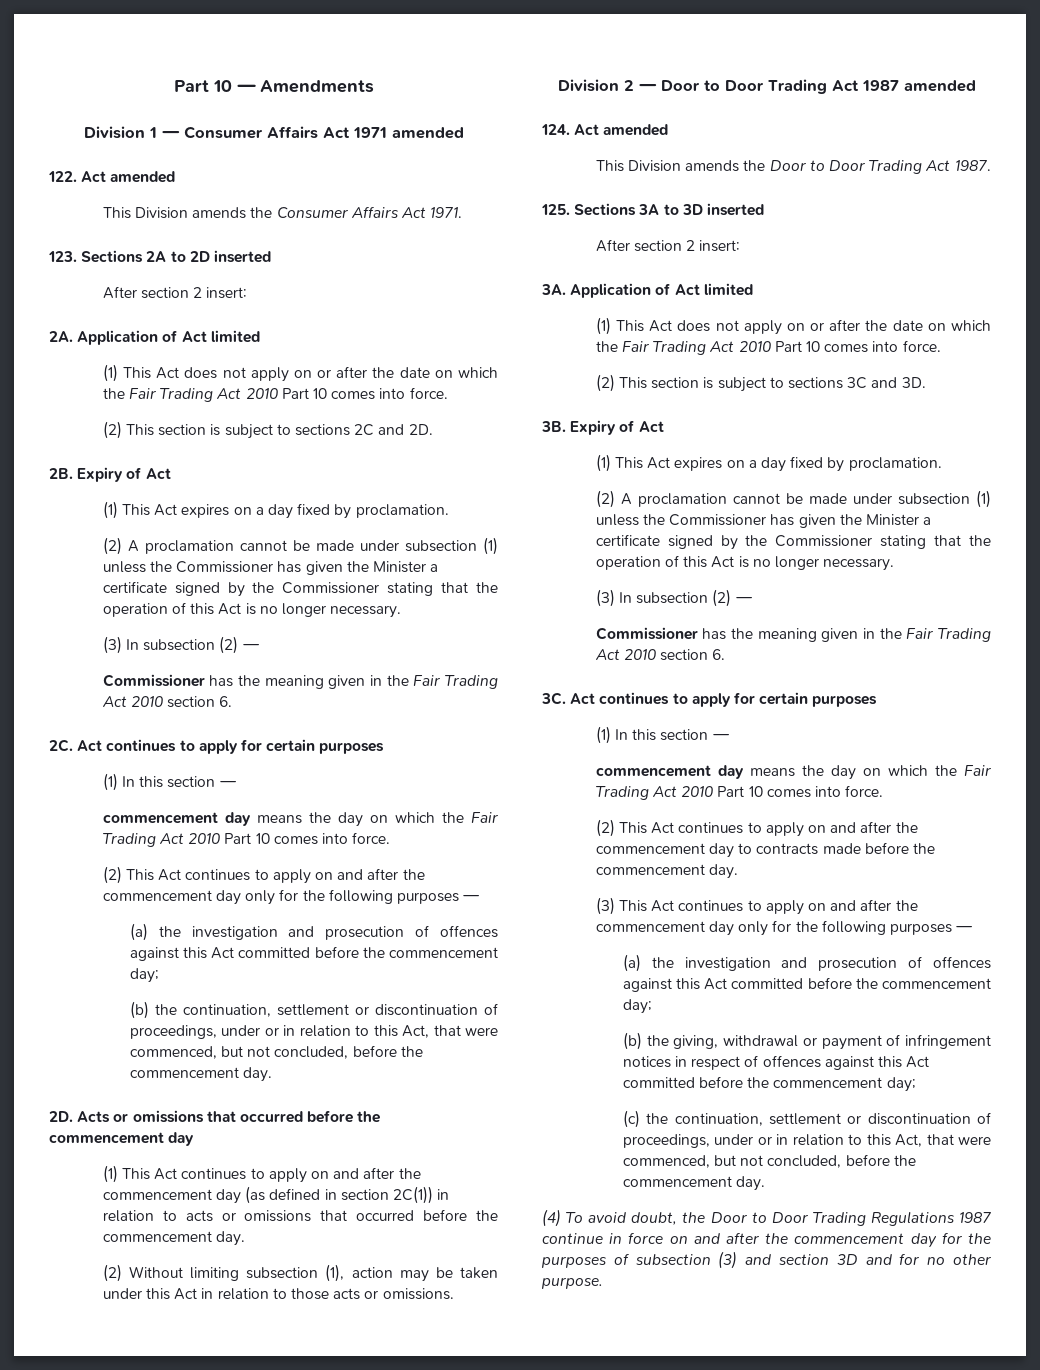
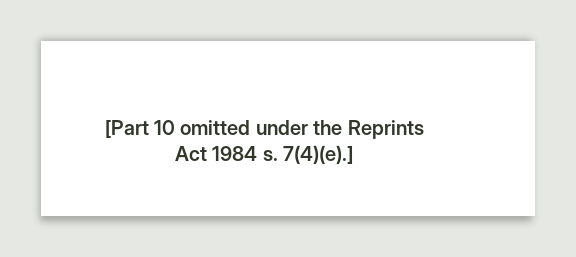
- Part 10 — Amendments
- Division 1 — Consumer Affairs Act 1971 amended
- 122. Act amended
- This Division amends the Consumer Affairs Act 1971.
- 123. Sections 2A to 2D inserted
- After section 2 insert:
- 2A. Application of Act limited
- (1) This Act does not apply on or after the date on which the Fair Trading Act 2010 Part 10 comes into force.
- (2) This section is subject to sections 2C and 2D.
- 2B. Expiry of Act
- (1) This Act expires on a day fixed by proclamation.
- (2) A proclamation cannot be made under subsection (1) unless the Commissioner has given the Minister a certificate signed by the Commissioner stating that the operation of this Act is no longer necessary.
- (3) In subsection (2) —
- Commissioner has the meaning given in the Fair Trading Act 2010 section 6.
- 2C. Act continues to apply for certain purposes
- (1) In this section —
- commencement day means the day on which the Fair Trading Act 2010 Part 10 comes into force.
- (2) This Act continues to apply on and after the commencement day only for the following purposes —
- (a) the investigation and prosecution of offences against this Act committed before the commencement day;
- (b) the continuation, settlement or discontinuation of proceedings, under or in relation to this Act, that were commenced, but not concluded, before the commencement day.
- 2D. Acts or omissions that occurred before the commencement day
- (1) This Act continues to apply on and after the commencement day (as defined in section 2C(1)) in relation to acts or omissions that occurred before the commencement day.
- (2) Without limiting subsection (1), action may be taken under this Act in relation to those acts or omissions.
- Division 2 — Door to Door Trading Act 1987 amended
- 124. Act amended
- This Division amends the Door to Door Trading Act 1987.
- 125. Sections 3A to 3D inserted
- After section 2 insert:
- 3A. Application of Act limited
- (1) This Act does not apply on or after the date on which the Fair Trading Act 2010 Part 10 comes into force.
- (2) This section is subject to sections 3C and 3D.
- 3B. Expiry of Act
- (1) This Act expires on a day fixed by proclamation.
- (2) A proclamation cannot be made under subsection (1) unless the Commissioner has given the Minister a certificate signed by the Commissioner stating that the operation of this Act is no longer necessary.
- (3) In subsection (2) —
- Commissioner has the meaning given in the Fair Trading Act 2010 section 6.
- 3C. Act continues to apply for certain purposes
- (1) In this section —
- commencement day means the day on which the Fair Trading Act 2010 Part 10 comes into force.
- (2) This Act continues to apply on and after the commencement day to contracts made before the commencement day.
- (3) This Act continues to apply on and after the commencement day only for the following purposes —
- (a) the investigation and prosecution of offences against this Act committed before the commencement day;
- (b) the giving, withdrawal or payment of infringement notices in respect of offences against this Act committed before the commencement day;
- (c) the continuation, settlement or discontinuation of proceedings, under or in relation to this Act, that were commenced, but not concluded, before the commencement day.
- (4) To avoid doubt, the Door to Door Trading Regulations 1987 continue in force on and after the commencement day for the purposes of subsection (3) and section 3D and for no other purpose.
+ [Part 10 omitted under the Reprints Act 1984 s. 7(4)(e).]

